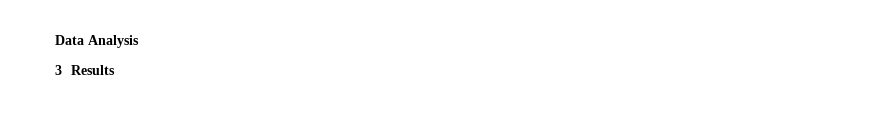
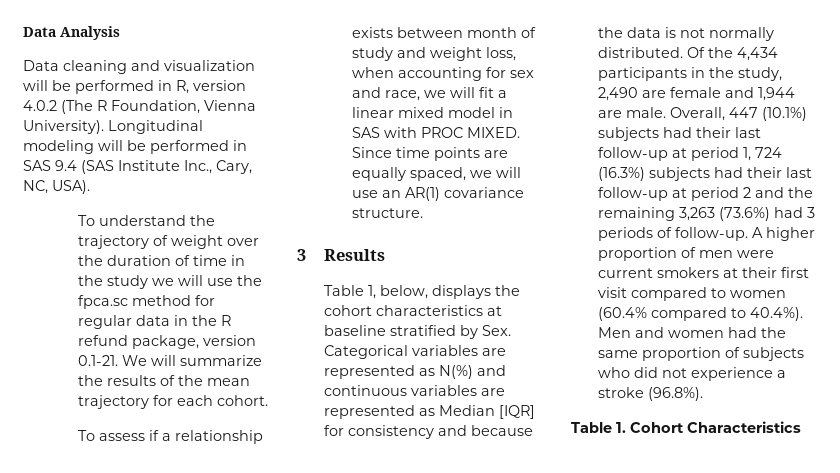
+ Data cleaning and visualization will be performed in R, version 4.0.2 (The R Foundation, Vienna University). Longitudinal modeling will be performed in SAS 9.4 (SAS Institute Inc., Cary, NC, USA).
+ To understand the trajectory of weight over the duration of time in the study we will use the fpca.sc method for regular data in the R refund package, version 0.1-21. We will summarize the results of the mean trajectory for each cohort.
+ To assess if a relationship exists between month of study and weight loss, when accounting for sex and race, we will fit a linear mixed model in SAS with PROC MIXED. Since time points are equally spaced, we will use an AR(1) covariance structure.
  3 Results
+ Table 1, below, displays the cohort characteristics at baseline stratified by Sex. Categorical variables are represented as N(%) and continuous variables are represented as Median [IQR] for consistency and because the data is not normally distributed. Of the 4,434 participants in the study, 2,490 are female and 1,944 are male. Overall, 447 (10.1%) subjects had their last follow-up at period 1, 724 (16.3%) subjects had their last follow-up at period 2 and the remaining 3,263 (73.6%) had 3 periods of follow-up. A higher proportion of men were current smokers at their first visit compared to women (60.4% compared to 40.4%). Men and women had the same proportion of subjects who did not experience a stroke (96.8%).
+ Table 1. Cohort Characteristics

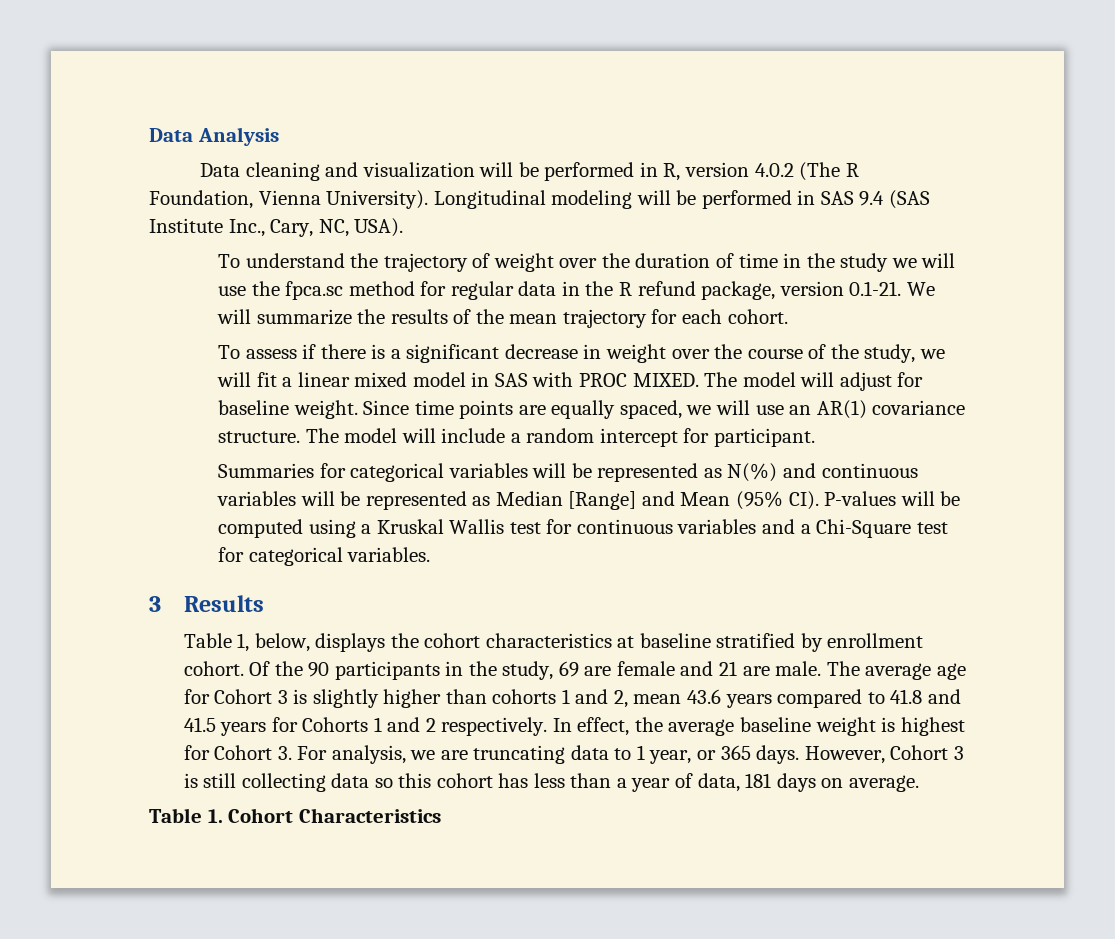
- To assess if a relationship exists between month of study and weight loss, when accounting for sex and race, we will fit a linear mixed model in SAS with PROC MIXED.
+ To assess if there is a significant decrease in weight over the course of the study, we will fit a linear mixed model in SAS with PROC MIXED.
+ The model will adjust for baseline weight.
+ The model will include a random intercept for participant.
+ Summaries for categorical variables will be represented as N(%) and continuous variables will be represented as Median [Range] and Mean (95% CI). P-values will be computed using a Kruskal Wallis test for continuous variables and a Chi-Square test for categorical variables.
- Table 1, below, displays the cohort characteristics at baseline stratified by Sex. Categorical variables are represented as N(%) and continuous variables are represented as Median [IQR] for consistency and because the data is not normally distributed.
+ Table 1, below, displays the cohort characteristics at baseline stratified by enrollment cohort.
- Of the 4,434 participants in the study, 2,490 are female and 1,944 are male.
+ Of the 90 participants in the study, 69 are female and 21 are male.
- Overall, 447 (10.1%) subjects had their last follow-up at period 1, 724 (16.3%) subjects had their last follow-up at period 2 and the remaining 3,263 (73.6%) had 3 periods of follow-up. A higher proportion of men were current smokers at their first visit compared to women (60.4% compared to 40.4%). Men and women had the same proportion of subjects who did not experience a stroke (96.8%).
+ The average age for Cohort 3 is slightly higher than cohorts 1 and 2, mean 43.6 years compared to 41.8 and 41.5 years for Cohorts 1 and 2 respectively. In effect, the average baseline weight is highest for Cohort 3. For analysis, we are truncating data to 1 year, or 365 days. However, Cohort 3 is still collecting data so this cohort has less than a year of data, 181 days on average.

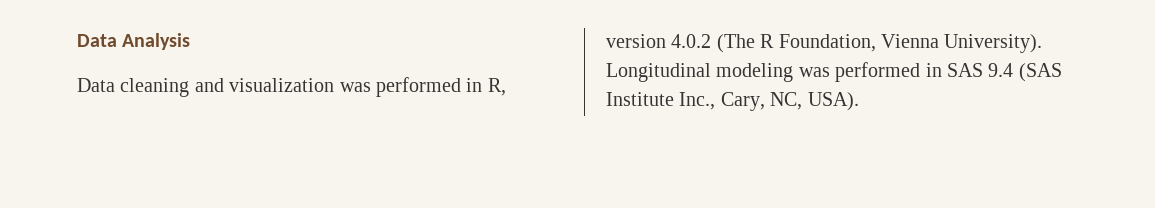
- Data cleaning and visualization will be performed in R, version 4.0.2 (The R Foundation, Vienna University).
+ Data cleaning and visualization was performed in R, version 4.0.2 (The R Foundation, Vienna University).
- Longitudinal modeling will be performed in SAS 9.4 (SAS Institute Inc., Cary, NC, USA).
+ Longitudinal modeling was performed in SAS 9.4 (SAS Institute Inc., Cary, NC, USA).
- To understand the trajectory of weight over the duration of time in the study we will use the fpca.sc method for regular data in the R refund package, version 0.1-21. We will summarize the results of the mean trajectory for each cohort.
- To assess if there is a significant decrease in weight over the course of the study, we will fit a linear mixed model in SAS with PROC MIXED. The model will adjust for baseline weight. Since time points are equally spaced, we will use an AR(1) covariance structure. The model will include a random intercept for participant.
- Summaries for categorical variables will be represented as N(%) and continuous variables will be represented as Median [Range] and Mean (95% CI). P-values will be computed using a Kruskal Wallis test for continuous variables and a Chi-Square test for categorical variables.
- 3 Results
- Table 1, below, displays the cohort characteristics at baseline stratified by enrollment cohort. Of the 90 participants in the study, 69 are female and 21 are male. The average age for Cohort 3 is slightly higher than cohorts 1 and 2, mean 43.6 years compared to 41.8 and 41.5 years for Cohorts 1 and 2 respectively. In effect, the average baseline weight is highest for Cohort 3. For analysis, we are truncating data to 1 year, or 365 days. However, Cohort 3 is still collecting data so this cohort has less than a year of data, 181 days on average.
- Table 1. Cohort Characteristics

